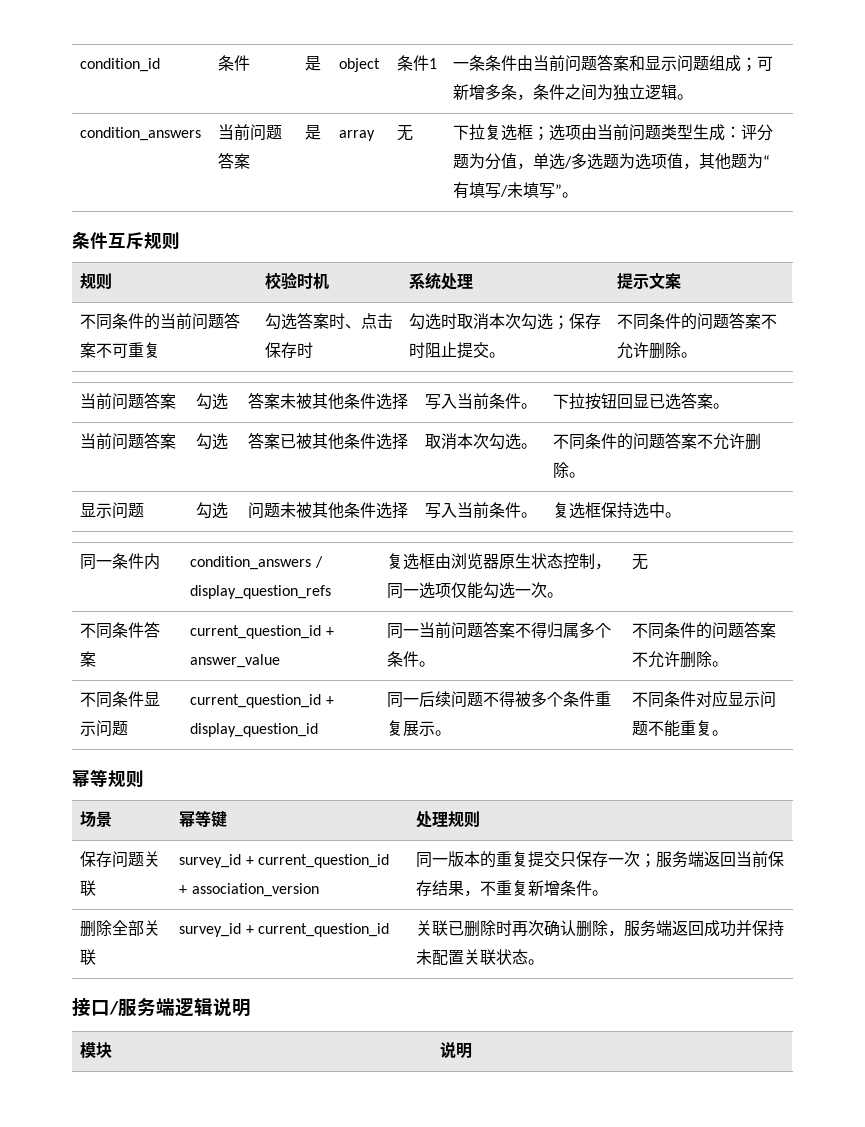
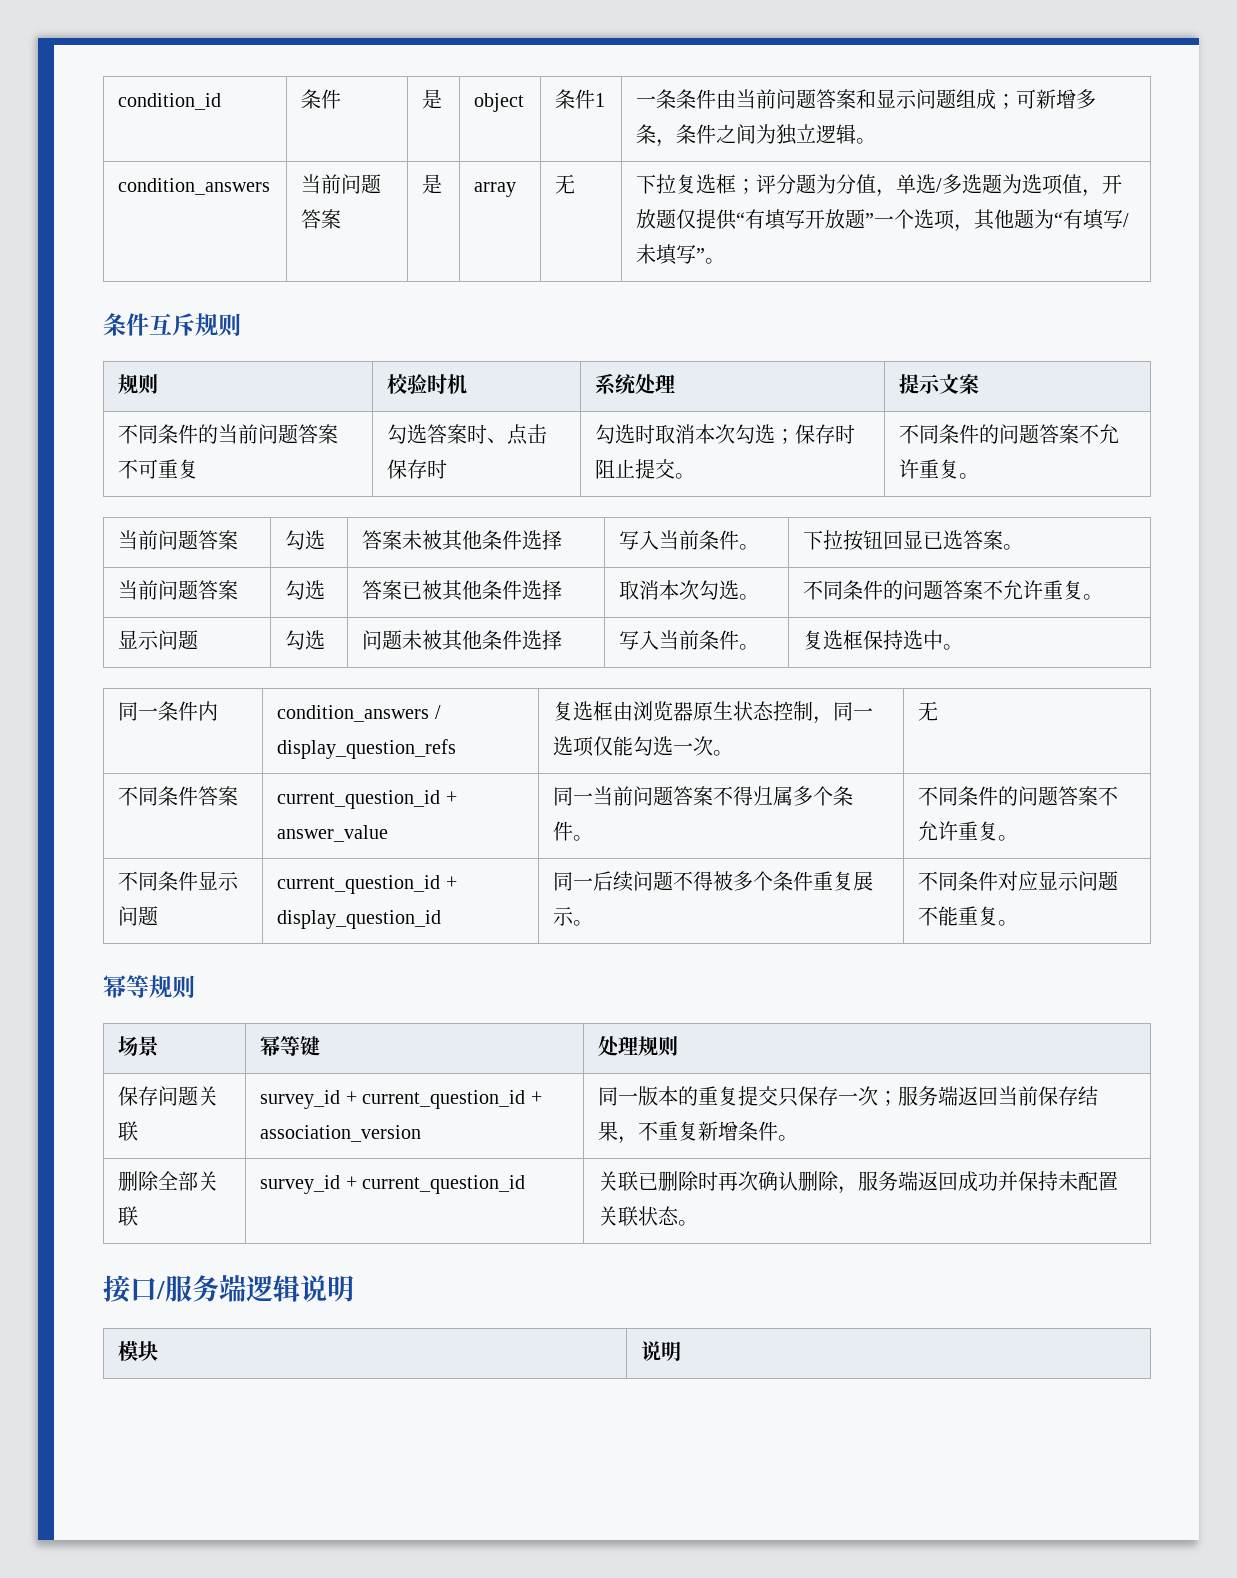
- condition_answers | 当前问题答案 | 是 | array | 无 | 下拉复选框；选项由当前问题类型生成：评分题为分值，单选/多选题为选项值，其他题为“有填写/未填写”。
+ condition_answers | 当前问题答案 | 是 | array | 无 | 下拉复选框；评分题为分值，单选/多选题为选项值，开放题仅提供“有填写开放题”一个选项，其他题为“有填写/未填写”。
- 不同条件的当前问题答案不可重复 | 勾选答案时、点击保存时 | 勾选时取消本次勾选；保存时阻止提交。 | 不同条件的问题答案不允许删除。
+ 不同条件的当前问题答案不可重复 | 勾选答案时、点击保存时 | 勾选时取消本次勾选；保存时阻止提交。 | 不同条件的问题答案不允许重复。
- 当前问题答案 | 勾选 | 答案已被其他条件选择 | 取消本次勾选。 | 不同条件的问题答案不允许删除。
+ 当前问题答案 | 勾选 | 答案已被其他条件选择 | 取消本次勾选。 | 不同条件的问题答案不允许重复。
- 不同条件答案 | current_question_id + answer_value | 同一当前问题答案不得归属多个条件。 | 不同条件的问题答案不允许删除。
+ 不同条件答案 | current_question_id + answer_value | 同一当前问题答案不得归属多个条件。 | 不同条件的问题答案不允许重复。

